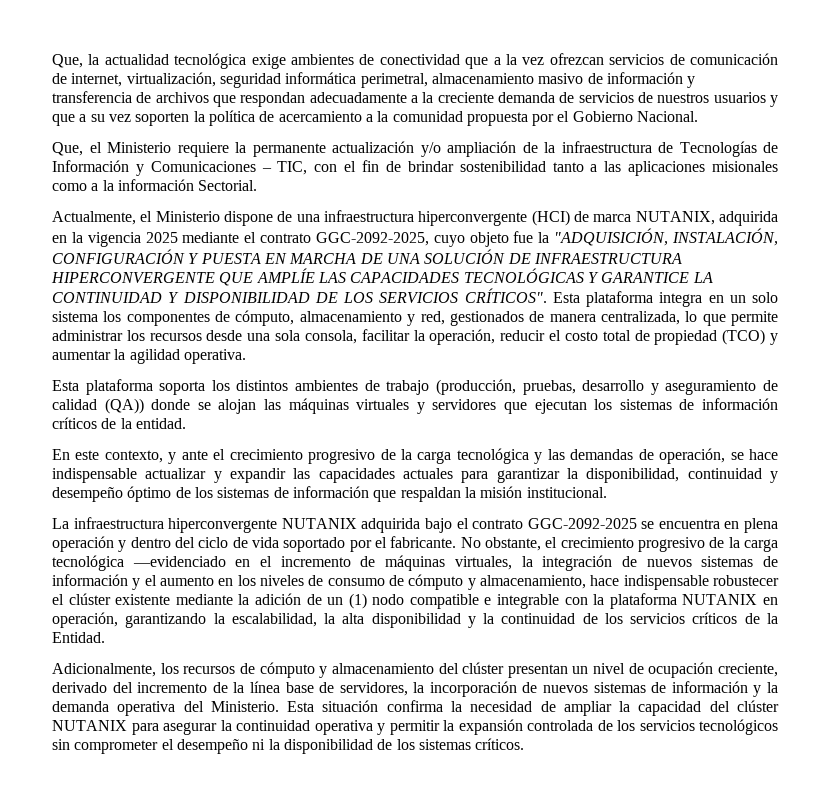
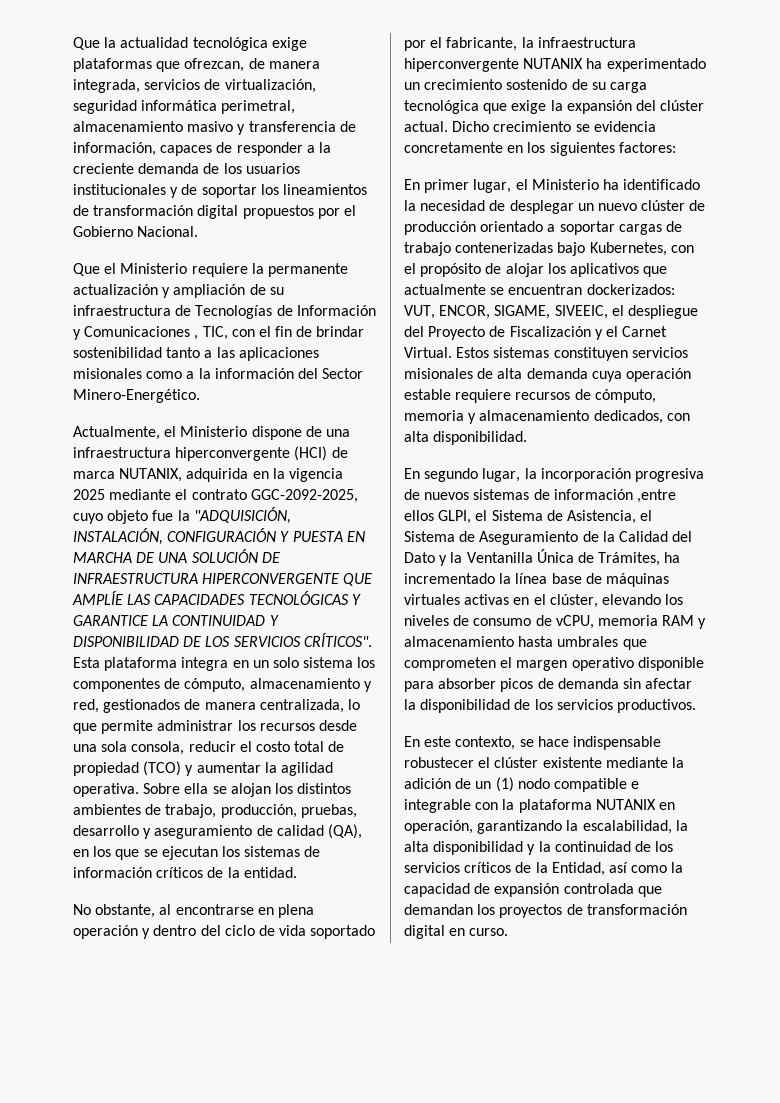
- Que, la actualidad tecnológica exige ambientes de conectividad que a la vez ofrezcan servicios de comunicación de internet, virtualización, seguridad informática perimetral, almacenamiento masivo de información y transferencia de archivos que respondan adecuadamente a la creciente demanda de servicios de nuestros usuarios y que a su vez soporten la política de acercamiento a la comunidad propuesta por el Gobierno Nacional.
+ Que la actualidad tecnológica exige plataformas que ofrezcan, de manera integrada, servicios de virtualización, seguridad informática perimetral, almacenamiento masivo y transferencia de información, capaces de responder a la creciente demanda de los usuarios institucionales y de soportar los lineamientos de transformación digital propuestos por el Gobierno Nacional.
- Que, el Ministerio requiere la permanente actualización y/o ampliación de la infraestructura de Tecnologías de Información y Comunicaciones – TIC, con el fin de brindar sostenibilidad tanto a las aplicaciones misionales como a la información Sectorial.
+ Que el Ministerio requiere la permanente actualización y ampliación de su infraestructura de Tecnologías de Información y Comunicaciones , TIC, con el fin de brindar sostenibilidad tanto a las aplicaciones misionales como a la información del Sector Minero-Energético.
- Esta plataforma integra en un solo sistema los componentes de cómputo, almacenamiento y red, gestionados de manera centralizada, lo que permite administrar los recursos desde una sola consola, facilitar la operación, reducir el costo total de propiedad (TCO) y aumentar la agilidad operativa.
- Esta plataforma soporta los distintos ambientes de trabajo (producción, pruebas, desarrollo y aseguramiento de calidad (QA)) donde se alojan las máquinas virtuales y servidores que ejecutan los sistemas de información críticos de la entidad.
+ Esta plataforma integra en un solo sistema los componentes de cómputo, almacenamiento y red, gestionados de manera centralizada, lo que permite administrar los recursos desde una sola consola, reducir el costo total de propiedad (TCO) y aumentar la agilidad operativa. Sobre ella se alojan los distintos ambientes de trabajo, producción, pruebas, desarrollo y aseguramiento de calidad (QA), en los que se ejecutan los sistemas de información críticos de la entidad.
- En este contexto, y ante el crecimiento progresivo de la carga tecnológica y las demandas de operación, se hace indispensable actualizar y expandir las capacidades actuales para garantizar la disponibilidad, continuidad y desempeño óptimo de los sistemas de información que respaldan la misión institucional.
- La infraestructura hiperconvergente NUTANIX adquirida bajo el contrato GGC-2092-2025 se encuentra en plena operación y dentro del ciclo de vida soportado por el fabricante. No obstante, el crecimiento progresivo de la carga tecnológica —evidenciado en el incremento de máquinas virtuales, la integración de nuevos sistemas de información y el aumento en los niveles de consumo de cómputo y almacenamiento, hace indispensable robustecer el clúster existente mediante la adición de un (1) nodo compatible e integrable con la plataforma NUTANIX en operación, garantizando la escalabilidad, la alta disponibilidad y la continuidad de los servicios críticos de la Entidad.
- Adicionalmente, los recursos de cómputo y almacenamiento del clúster presentan un nivel de ocupación creciente, derivado del incremento de la línea base de servidores, la incorporación de nuevos sistemas de información y la demanda operativa del Ministerio. Esta situación confirma la necesidad de ampliar la capacidad del clúster NUTANIX para asegurar la continuidad operativa y permitir la expansión controlada de los servicios tecnológicos sin comprometer el desempeño ni la disponibilidad de los sistemas críticos.
+ No obstante, al encontrarse en plena operación y dentro del ciclo de vida soportado por el fabricante, la infraestructura hiperconvergente NUTANIX ha experimentado un crecimiento sostenido de su carga tecnológica que exige la expansión del clúster actual. Dicho crecimiento se evidencia concretamente en los siguientes factores:
+ En primer lugar, el Ministerio ha identificado la necesidad de desplegar un nuevo clúster de producción orientado a soportar cargas de trabajo contenerizadas bajo Kubernetes, con el propósito de alojar los aplicativos que actualmente se encuentran dockerizados: VUT, ENCOR, SIGAME, SIVEEIC, el despliegue del Proyecto de Fiscalización y el Carnet Virtual. Estos sistemas constituyen servicios misionales de alta demanda cuya operación estable requiere recursos de cómputo, memoria y almacenamiento dedicados, con alta disponibilidad.
+ En segundo lugar, la incorporación progresiva de nuevos sistemas de información ,entre ellos GLPI, el Sistema de Asistencia, el Sistema de Aseguramiento de la Calidad del Dato y la Ventanilla Única de Trámites, ha incrementado la línea base de máquinas virtuales activas en el clúster, elevando los niveles de consumo de vCPU, memoria RAM y almacenamiento hasta umbrales que comprometen el margen operativo disponible para absorber picos de demanda sin afectar la disponibilidad de los servicios productivos.
+ En este contexto, se hace indispensable robustecer el clúster existente mediante la adición de un (1) nodo compatible e integrable con la plataforma NUTANIX en operación, garantizando la escalabilidad, la alta disponibilidad y la continuidad de los servicios críticos de la Entidad, así como la capacidad de expansión controlada que demandan los proyectos de transformación digital en curso.

